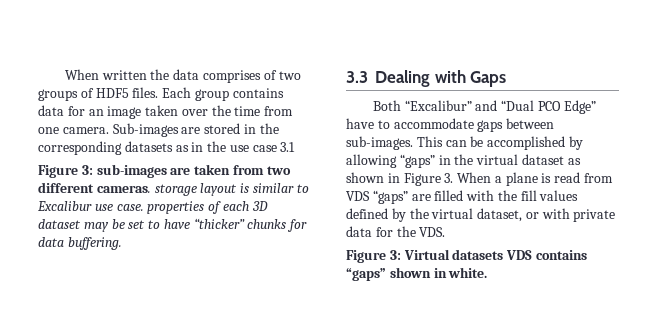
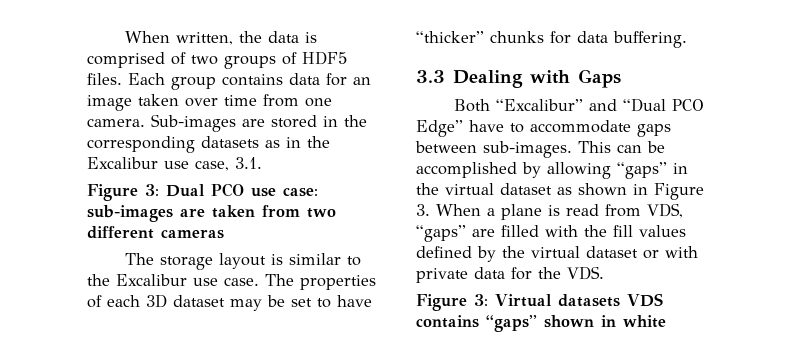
- When written the data comprises of two groups of HDF5 files.
+ When written, the data is comprised of two groups of HDF5 files.
- Each group contains data for an image taken over the time from one camera.
+ Each group contains data for an image taken over time from one camera.
- Sub-images are stored in the corresponding datasets as in the use case 3.1
- Figure 3: sub-images are taken from two different cameras. storage layout is similar to Excalibur use case. properties of each 3D dataset may be set to have “thicker” chunks for data buffering.
+ Sub-images are stored in the corresponding datasets as in the Excalibur use case, 3.1.
+ Figure 3: Dual PCO use case: sub-images are taken from two different cameras
+ The storage layout is similar to the Excalibur use case. The properties of each 3D dataset may be set to have “thicker” chunks for data buffering.
- This can be accomplished by allowing “gaps” in the virtual dataset as shown in Figure 3. When a plane is read from VDS “gaps” are filled with the fill values defined by the virtual dataset, or with private data for the VDS.
+ This can be accomplished by allowing “gaps” in the virtual dataset as shown in Figure 3. When a plane is read from VDS, “gaps” are filled with the fill values defined by the virtual dataset or with private data for the VDS.
- Figure 3: Virtual datasets VDS contains “gaps” shown in white.
+ Figure 3: Virtual datasets VDS contains “gaps” shown in white

